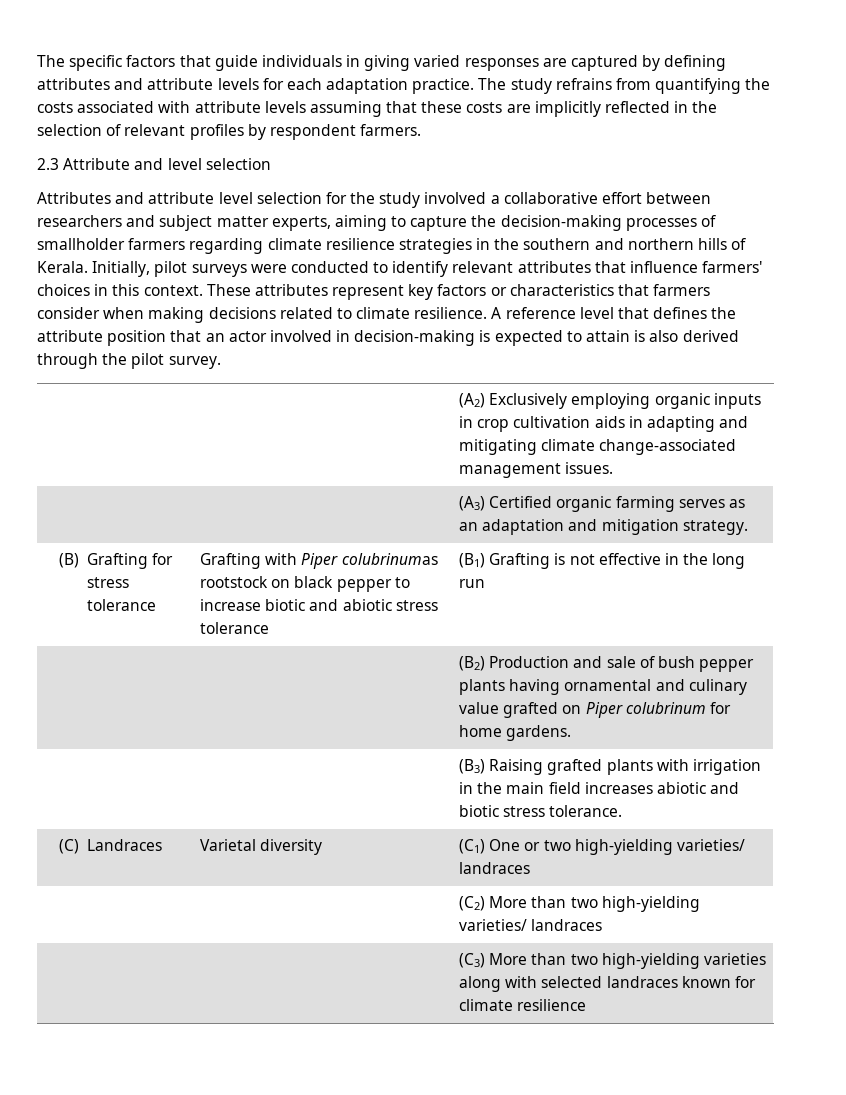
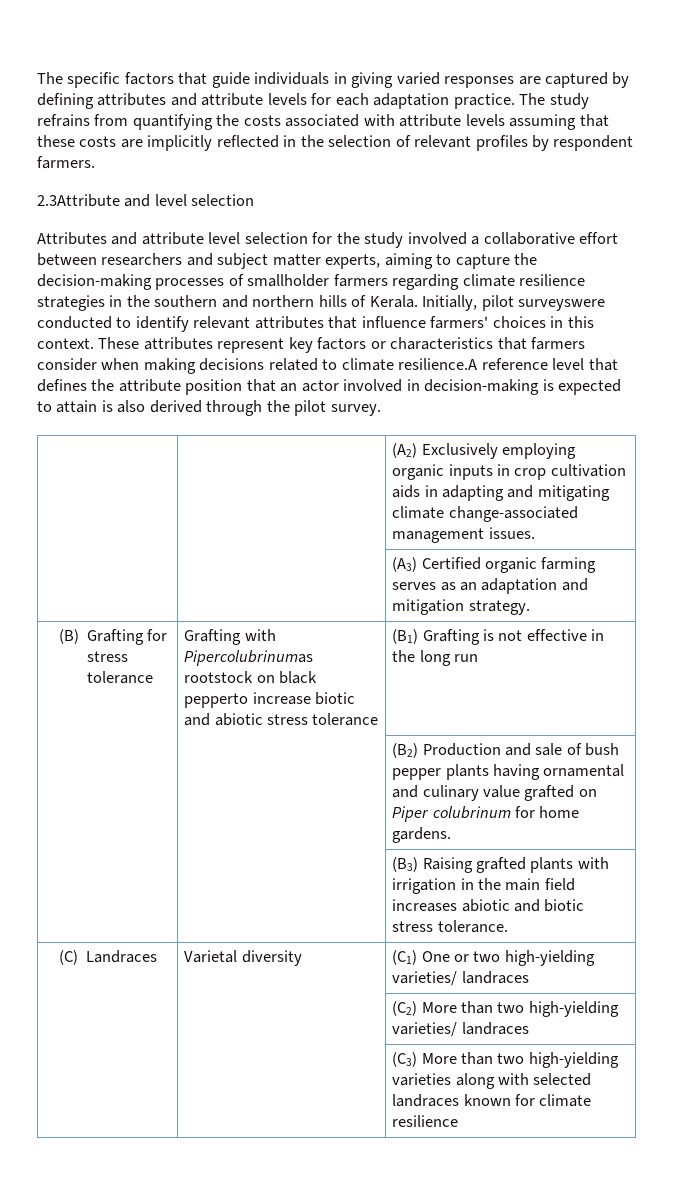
- 2.3 Attribute and level selection
+ 2.3Attribute and level selection
- Initially, pilot surveys were conducted to identify relevant attributes that influence farmers' choices in this context.
+ Initially, pilot surveyswere conducted to identify relevant attributes that influence farmers' choices in this context.
- These attributes represent key factors or characteristics that farmers consider when making decisions related to climate resilience. A reference level that defines the attribute position that an actor involved in decision-making is expected to attain is also derived through the pilot survey.
+ These attributes represent key factors or characteristics that farmers consider when making decisions related to climate resilience.A reference level that defines the attribute position that an actor involved in decision-making is expected to attain is also derived through the pilot survey.
- (B) Grafting for stress tolerance | Grafting with Piper colubrinumas rootstock on black pepper to increase biotic and abiotic stress tolerance | (B1) Grafting is not effective in the long run
+ (B) Grafting for stress tolerance | Grafting with Pipercolubrinumas rootstock on black pepperto increase biotic and abiotic stress tolerance | (B1) Grafting is not effective in the long run

